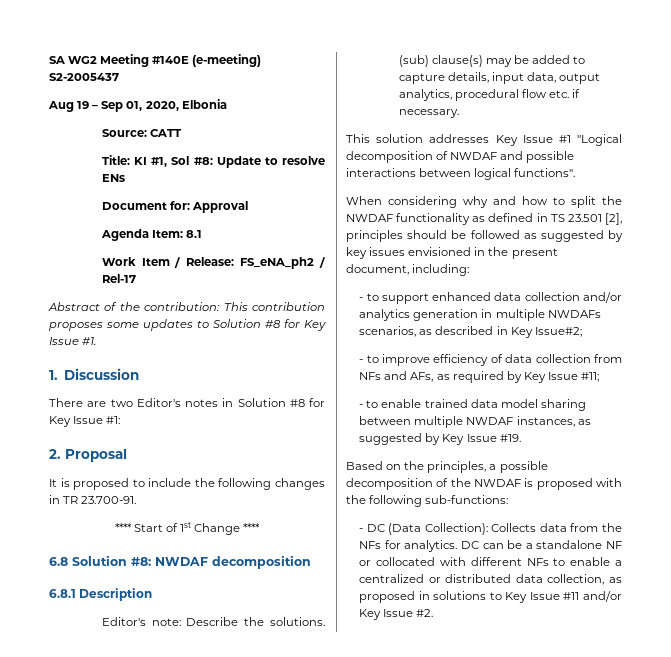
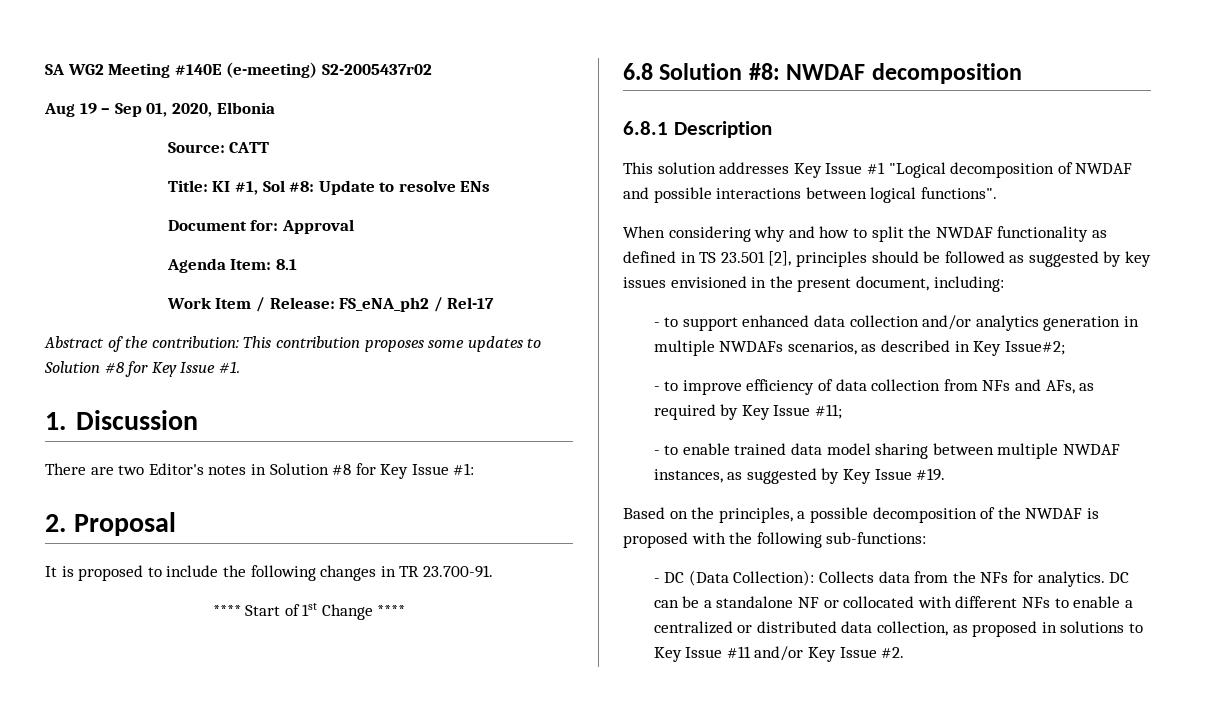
- SA WG2 Meeting #140E (e-meeting) S2-2005437
+ SA WG2 Meeting #140E (e-meeting) S2-2005437r02
- Editor's note: Describe the solutions. (sub) clause(s) may be added to capture details, input data, output analytics, procedural flow etc. if necessary.

